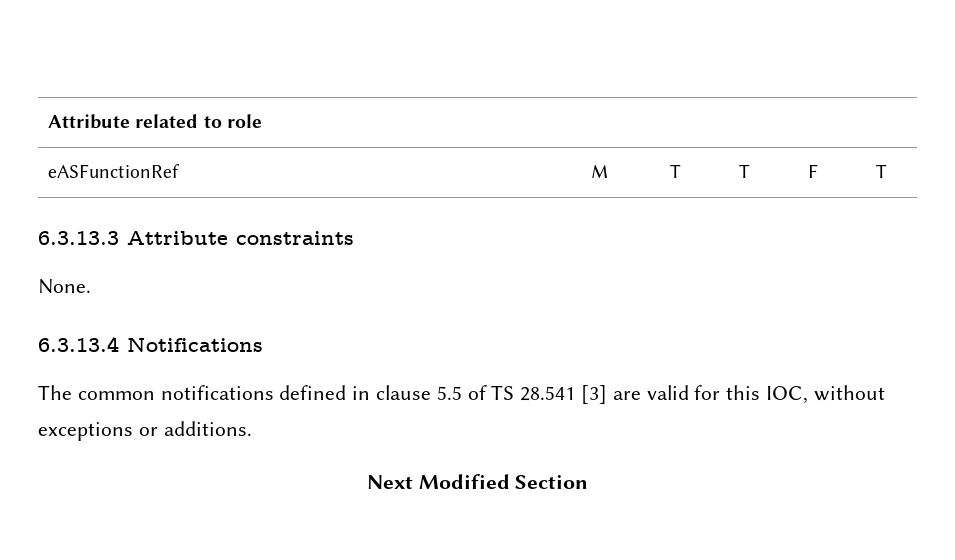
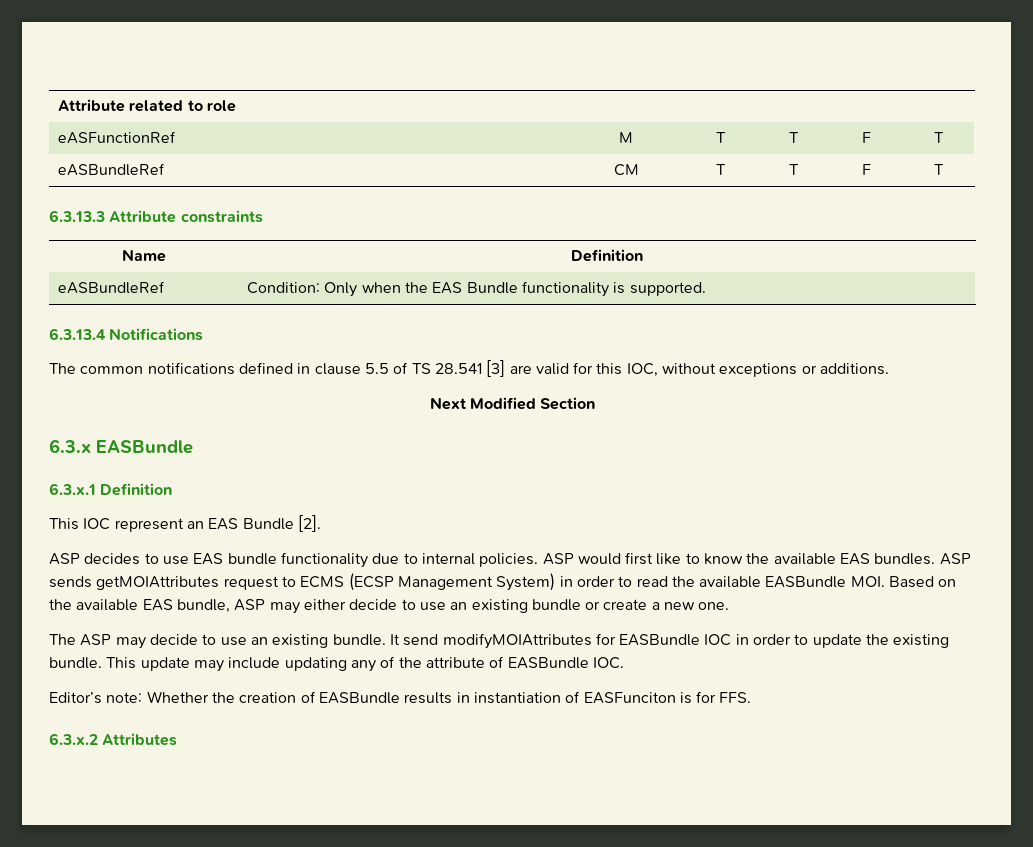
+ eASBundleRef | CM | T | T | F | T
  6.3.13.3 Attribute constraints
- None.
+ Name | Definition
+ eASBundleRef | Condition: Only when the EAS Bundle functionality is supported.
+ 6.3.x EASBundle
+ 6.3.x.1 Definition
+ This IOC represent an EAS Bundle [2].
+ ASP decides to use EAS bundle functionality due to internal policies. ASP would first like to know the available EAS bundles. ASP sends getMOIAttributes request to ECMS (ECSP Management System) in order to read the available EASBundle MOI. Based on the available EAS bundle, ASP may either decide to use an existing bundle or create a new one.
+ The ASP may decide to use an existing bundle. It send modifyMOIAttributes for EASBundle IOC in order to update the existing bundle. This update may include updating any of the attribute of EASBundle IOC.
+ Editor’s note: Whether the creation of EASBundle results in instantiation of EASFunciton is for FFS.
+ 6.3.x.2 Attributes

